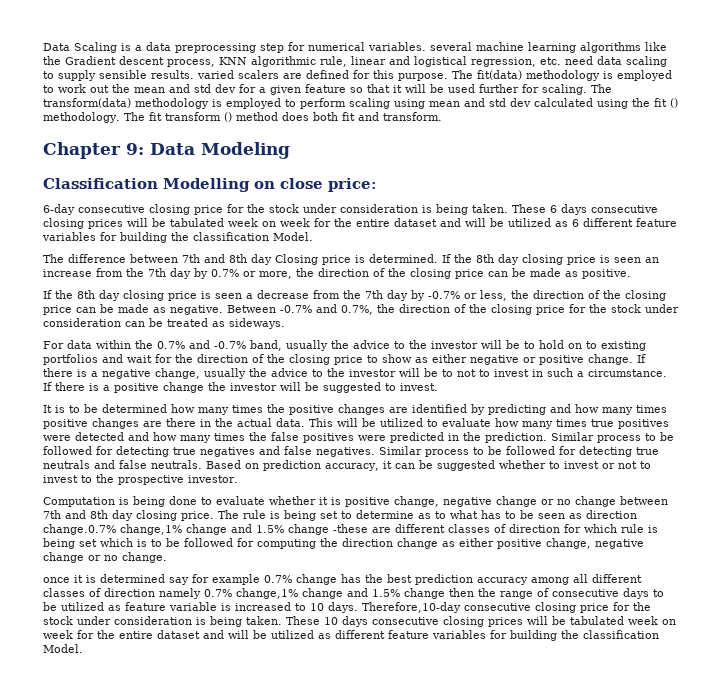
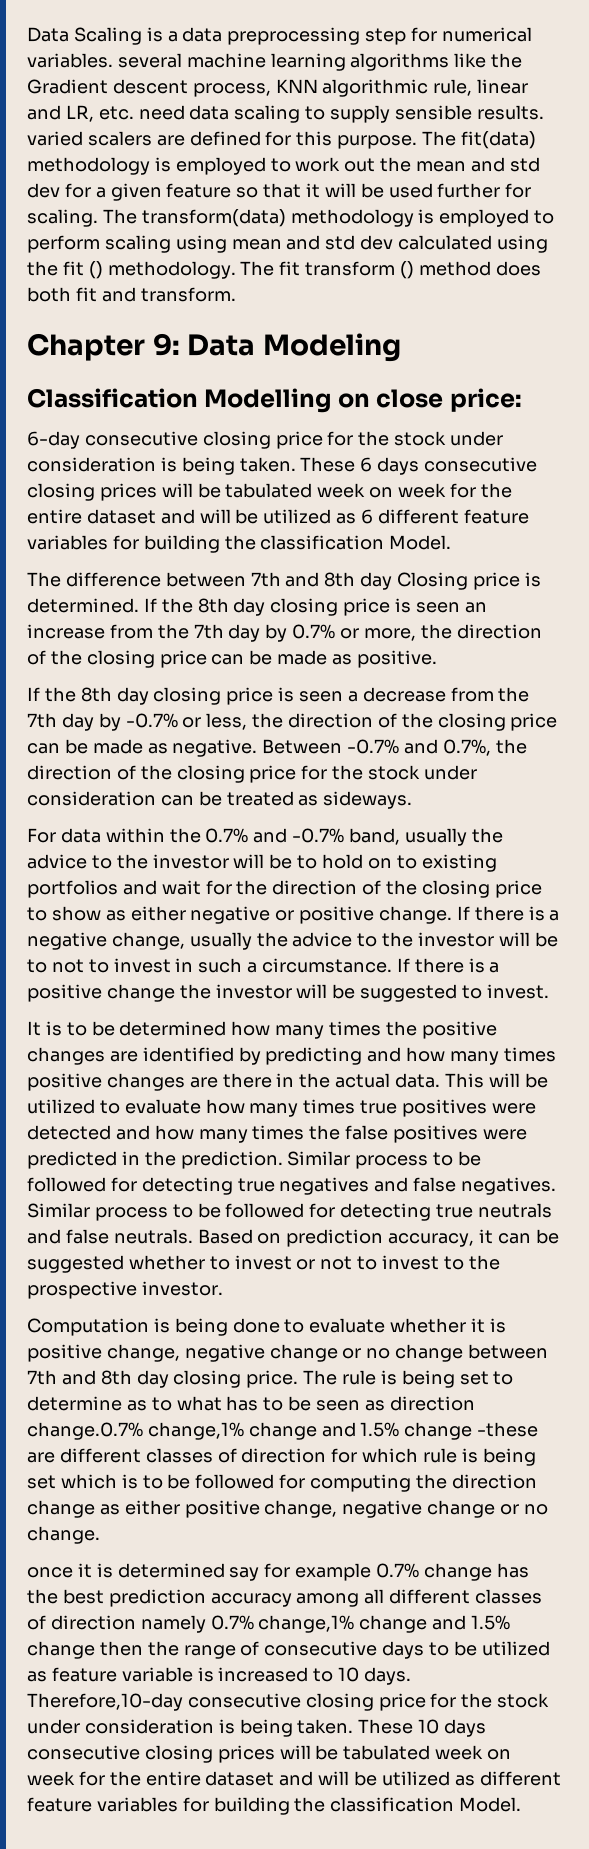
- Data Scaling is a data preprocessing step for numerical variables. several machine learning algorithms like the Gradient descent process, KNN algorithmic rule, linear and logistical regression, etc. need data scaling to supply sensible results. varied scalers are defined for this purpose.
+ Data Scaling is a data preprocessing step for numerical variables. several machine learning algorithms like the Gradient descent process, KNN algorithmic rule, linear and LR, etc. need data scaling to supply sensible results. varied scalers are defined for this purpose.

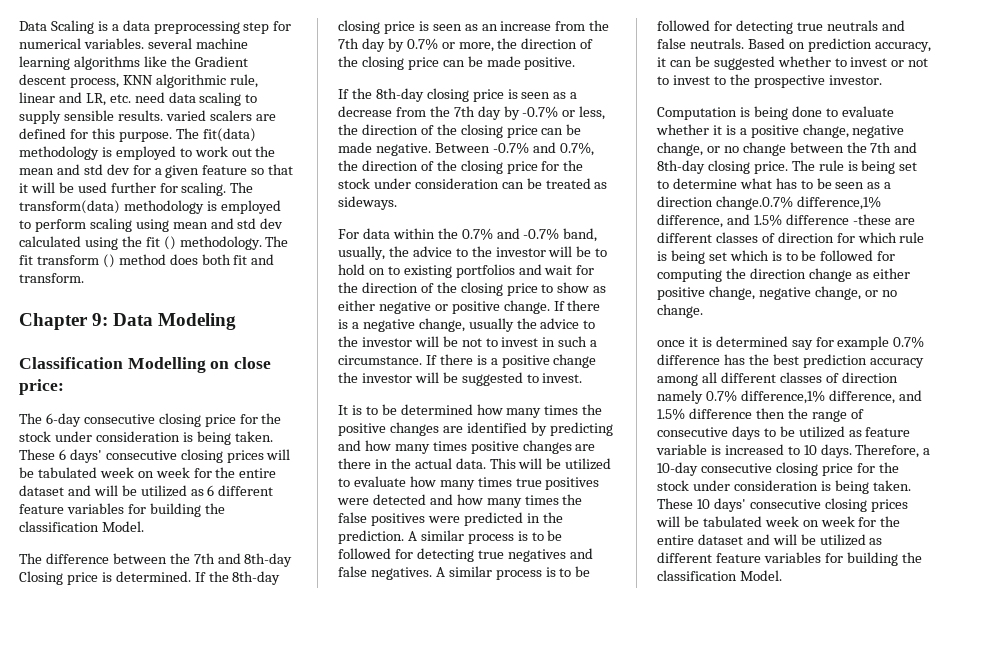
- 6-day consecutive closing price for the stock under consideration is being taken.
+ The 6-day consecutive closing price for the stock under consideration is being taken.
- These 6 days consecutive closing prices will be tabulated week on week for the entire dataset and will be utilized as 6 different feature variables for building the classification Model.
+ These 6 days' consecutive closing prices will be tabulated week on week for the entire dataset and will be utilized as 6 different feature variables for building the classification Model.
- The difference between 7th and 8th day Closing price is determined.
+ The difference between the 7th and 8th-day Closing price is determined.
- If the 8th day closing price is seen an increase from the 7th day by 0.7% or more, the direction of the closing price can be made as positive.
+ If the 8th-day closing price is seen as an increase from the 7th day by 0.7% or more, the direction of the closing price can be made positive.
- If the 8th day closing price is seen a decrease from the 7th day by -0.7% or less, the direction of the closing price can be made as negative.
+ If the 8th-day closing price is seen as a decrease from the 7th day by -0.7% or less, the direction of the closing price can be made negative.
- For data within the 0.7% and -0.7% band, usually the advice to the investor will be to hold on to existing portfolios and wait for the direction of the closing price to show as either negative or positive change.
+ For data within the 0.7% and -0.7% band, usually, the advice to the investor will be to hold on to existing portfolios and wait for the direction of the closing price to show as either negative or positive change.
- If there is a negative change, usually the advice to the investor will be to not to invest in such a circumstance.
+ If there is a negative change, usually the advice to the investor will be not to invest in such a circumstance.
- Similar process to be followed for detecting true negatives and false negatives.
+ A similar process is to be followed for detecting true negatives and false negatives.
- Similar process to be followed for detecting true neutrals and false neutrals.
+ A similar process is to be followed for detecting true neutrals and false neutrals.
- Computation is being done to evaluate whether it is positive change, negative change or no change between 7th and 8th day closing price.
+ Computation is being done to evaluate whether it is a positive change, negative change, or no change between the 7th and 8th-day closing price.
- The rule is being set to determine as to what has to be seen as direction change.0.7% change,1% change and 1.5% change -these are different classes of direction for which rule is being set which is to be followed for computing the direction change as either positive change, negative change or no change.
+ The rule is being set to determine what has to be seen as a direction change.0.7% difference,1% difference, and 1.5% difference -these are different classes of direction for which rule is being set which is to be followed for computing the direction change as either positive change, negative change, or no change.
- once it is determined say for example 0.7% change has the best prediction accuracy among all different classes of direction namely 0.7% change,1% change and 1.5% change then the range of consecutive days to be utilized as feature variable is increased to 10 days.
+ once it is determined say for example 0.7% difference has the best prediction accuracy among all different classes of direction namely 0.7% difference,1% difference, and 1.5% difference then the range of consecutive days to be utilized as feature variable is increased to 10 days.
- Therefore,10-day consecutive closing price for the stock under consideration is being taken.
+ Therefore, a 10-day consecutive closing price for the stock under consideration is being taken.
- These 10 days consecutive closing prices will be tabulated week on week for the entire dataset and will be utilized as different feature variables for building the classification Model.
+ These 10 days' consecutive closing prices will be tabulated week on week for the entire dataset and will be utilized as different feature variables for building the classification Model.

